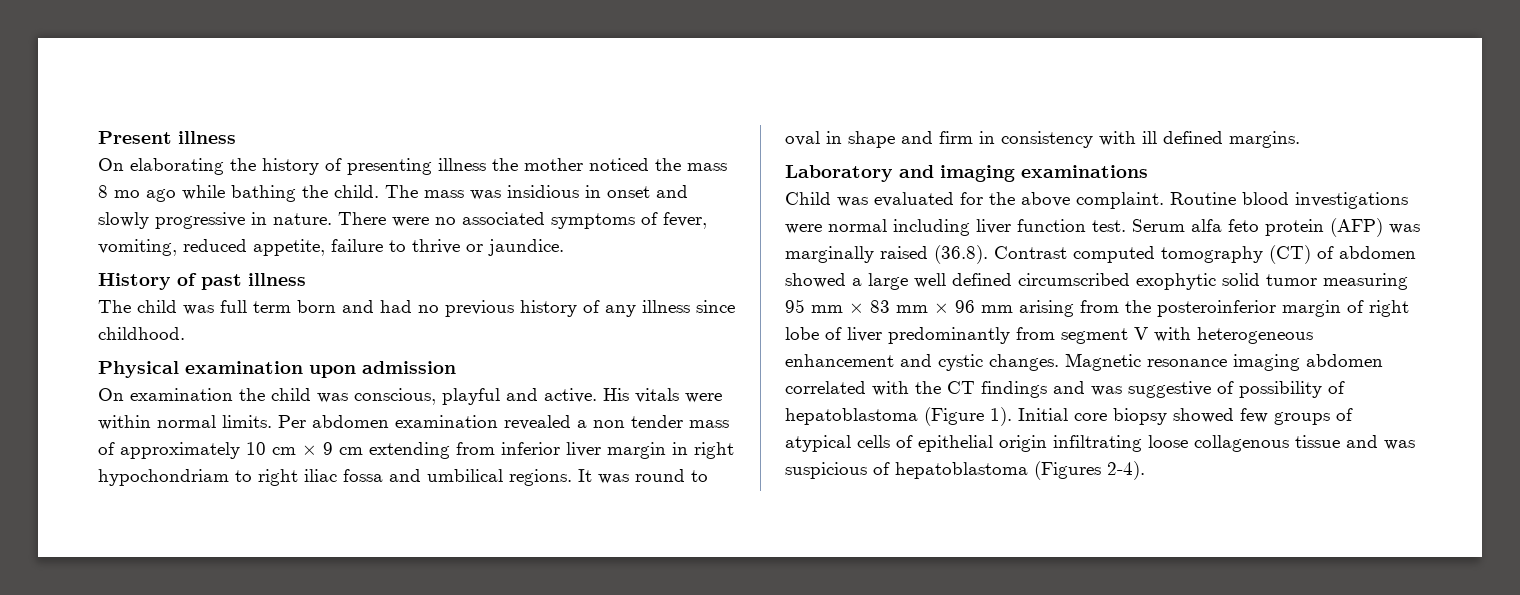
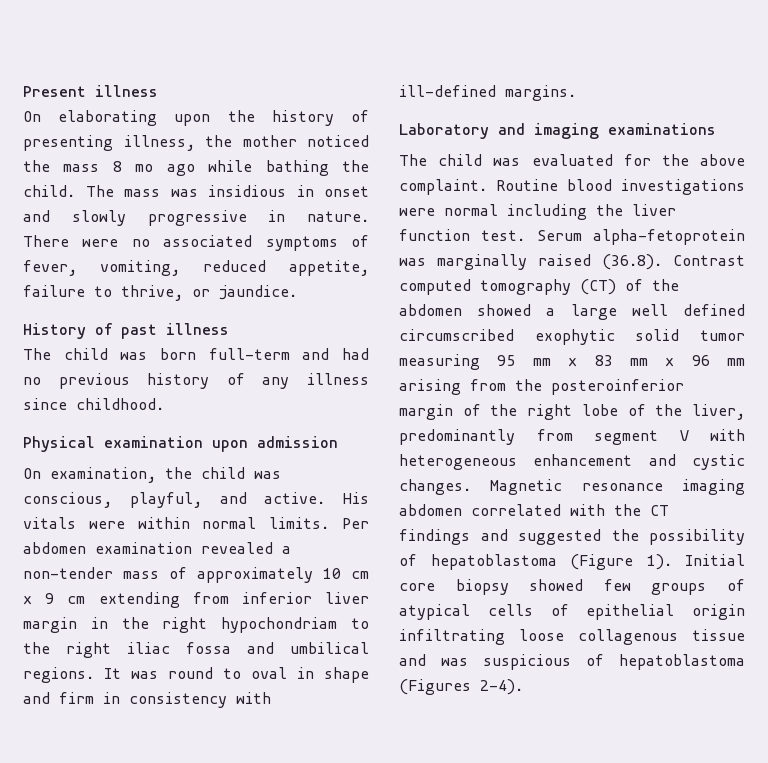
- On elaborating the history of presenting illness the mother noticed the mass 8 mo ago while bathing the child.
+ On elaborating upon the history of presenting illness, the mother noticed the mass 8 mo ago while bathing the child.
- There were no associated symptoms of fever, vomiting, reduced appetite, failure to thrive or jaundice.
+ There were no associated symptoms of fever, vomiting, reduced appetite, failure to thrive, or jaundice.
- The child was full term born and had no previous history of any illness since childhood.
+ The child was born full-term and had no previous history of any illness since childhood.
- On examination the child was conscious, playful and active.
+ On examination, the child was conscious, playful, and active.
- Per abdomen examination revealed a non tender mass of approximately 10 cm × 9 cm extending from inferior liver margin in right hypochondriam to right iliac fossa and umbilical regions.
+ Per abdomen examination revealed a non-tender mass of approximately 10 cm × 9 cm extending from inferior liver margin in the right hypochondriam to the right iliac fossa and umbilical regions.
- It was round to oval in shape and firm in consistency with ill defined margins.
+ It was round to oval in shape and firm in consistency with ill-defined margins.
- Child was evaluated for the above complaint.
+ The child was evaluated for the above complaint.
- Routine blood investigations were normal including liver function test.
+ Routine blood investigations were normal including the liver function test.
- Serum alfa feto protein (AFP) was marginally raised (36.8). Contrast computed tomography (CT) of abdomen showed a large well defined circumscribed exophytic solid tumor measuring 95 mm × 83 mm × 96 mm arising from the posteroinferior margin of right lobe of liver predominantly from segment V with heterogeneous enhancement and cystic changes.
+ Serum alpha-fetoprotein was marginally raised (36.8). Contrast computed tomography (CT) of the abdomen showed a large well defined circumscribed exophytic solid tumor measuring 95 mm × 83 mm × 96 mm arising from the posteroinferior margin of the right lobe of the liver, predominantly from segment V with heterogeneous enhancement and cystic changes.
- Magnetic resonance imaging abdomen correlated with the CT findings and was suggestive of possibility of hepatoblastoma (Figure 1).
+ Magnetic resonance imaging abdomen correlated with the CT findings and suggested the possibility of hepatoblastoma (Figure 1).

